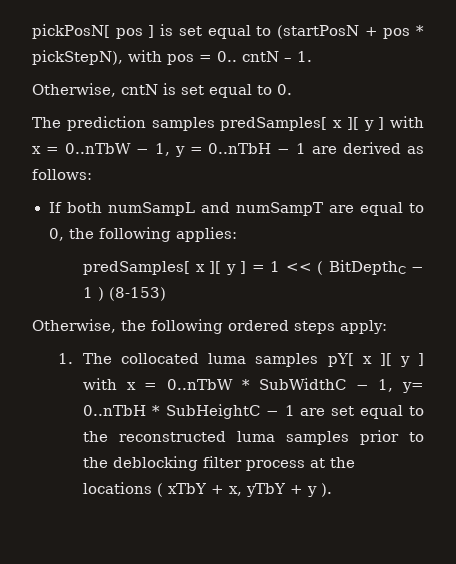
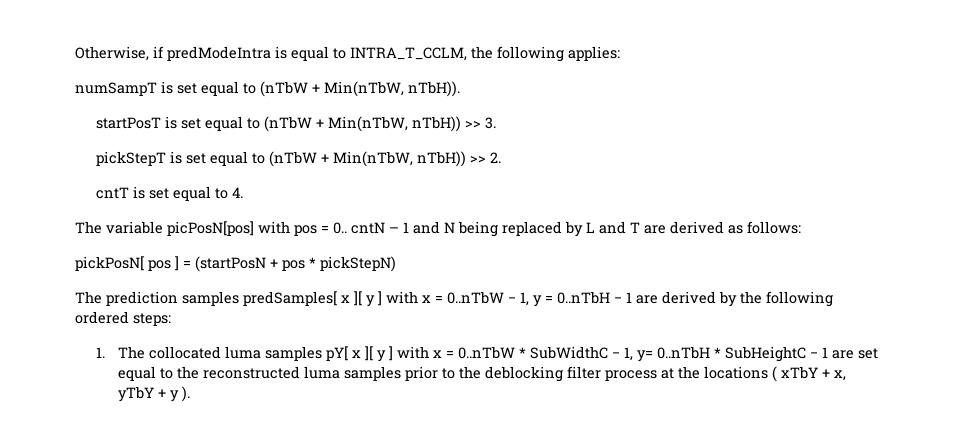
- pickPosN[ pos ] is set equal to (startPosN + pos * pickStepN), with pos = 0.. cntN – 1.
- Otherwise, cntN is set equal to 0.
+ Otherwise, if predModeIntra is equal to INTRA_T_CCLM, the following applies:
+ numSampT is set equal to (nTbW + Min(nTbW, nTbH)).
+ startPosT is set equal to (nTbW + Min(nTbW, nTbH)) >> 3.
+ pickStepT is set equal to (nTbW + Min(nTbW, nTbH)) >> 2.
+ cntT is set equal to 4.
+ The variable picPosN[pos] with pos = 0.. cntN – 1 and N being replaced by L and T are derived as follows:
+ pickPosN[ pos ] = (startPosN + pos * pickStepN)
- The prediction samples predSamples[ x ][ y ] with x = 0..nTbW − 1, y = 0..nTbH − 1 are derived as follows:
- If both numSampL and numSampT are equal to 0, the following applies:
- predSamples[ x ][ y ] = 1 << ( BitDepthC − 1 ) (8-153)
- Otherwise, the following ordered steps apply:
+ The prediction samples predSamples[ x ][ y ] with x = 0..nTbW − 1, y = 0..nTbH − 1 are derived by the following ordered steps:

